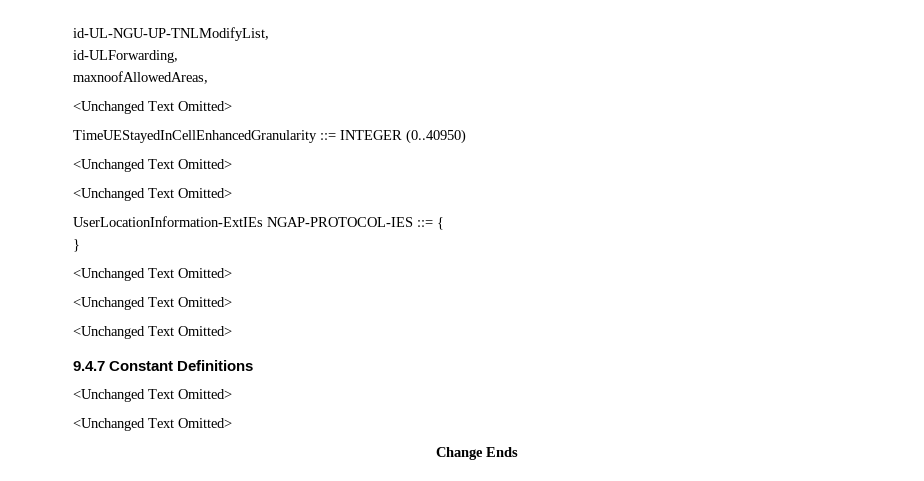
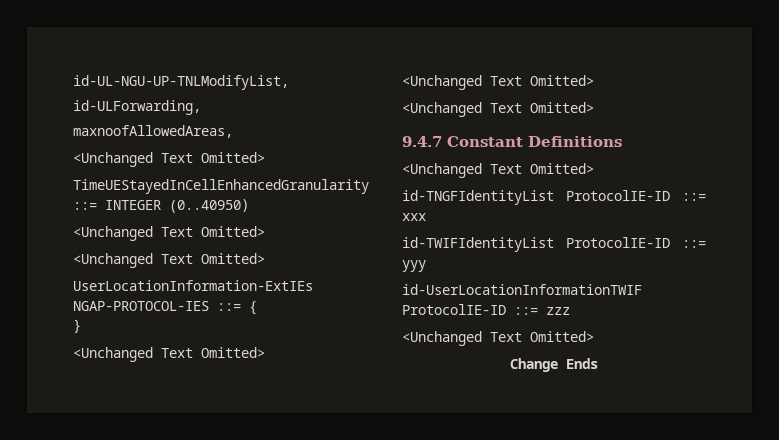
+ id-TNGFIdentityList ProtocolIE-ID ::= xxx
+ id-TWIFIdentityList ProtocolIE-ID ::= yyy
+ id-UserLocationInformationTWIF ProtocolIE-ID ::= zzz

